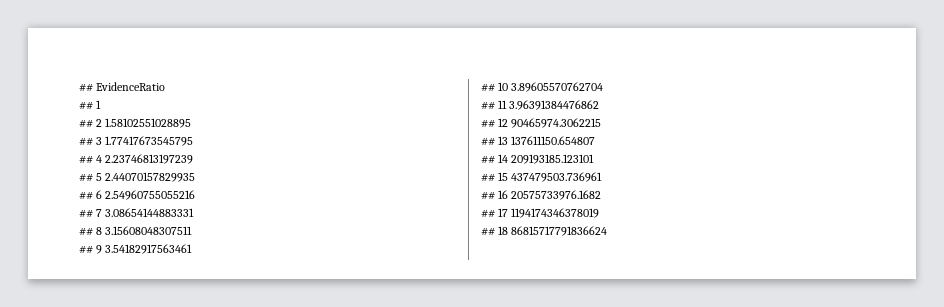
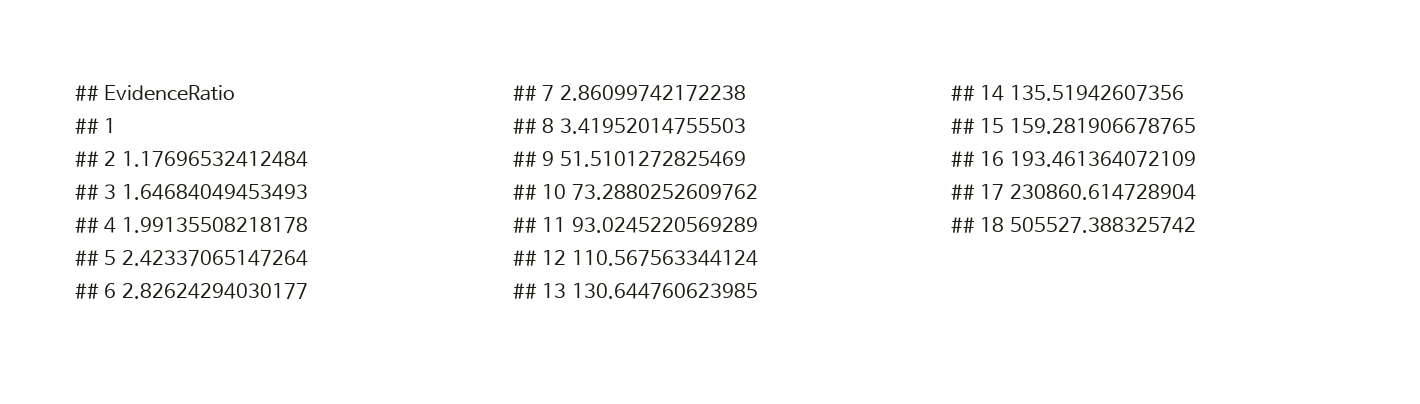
- ## 2 1.58102551028895
+ ## 2 1.17696532412484
- ## 3 1.77417673545795
+ ## 3 1.64684049453493
- ## 4 2.23746813197239
+ ## 4 1.99135508218178
- ## 5 2.44070157829935
+ ## 5 2.42337065147264
- ## 6 2.54960755055216
+ ## 6 2.82624294030177
- ## 7 3.08654144883331
+ ## 7 2.86099742172238
- ## 8 3.15608048307511
+ ## 8 3.41952014755503
- ## 9 3.54182917563461
+ ## 9 51.5101272825469
- ## 10 3.89605570762704
+ ## 10 73.2880252609762
- ## 11 3.96391384476862
+ ## 11 93.0245220569289
- ## 12 90465974.3062215
+ ## 12 110.567563344124
- ## 13 137611150.654807
+ ## 13 130.644760623985
- ## 14 209193185.123101
+ ## 14 135.51942607356
- ## 15 437479503.736961
+ ## 15 159.281906678765
- ## 16 20575733976.1682
+ ## 16 193.461364072109
- ## 17 1194174346378019
+ ## 17 230860.614728904
- ## 18 86815717791836624
+ ## 18 505527.388325742

